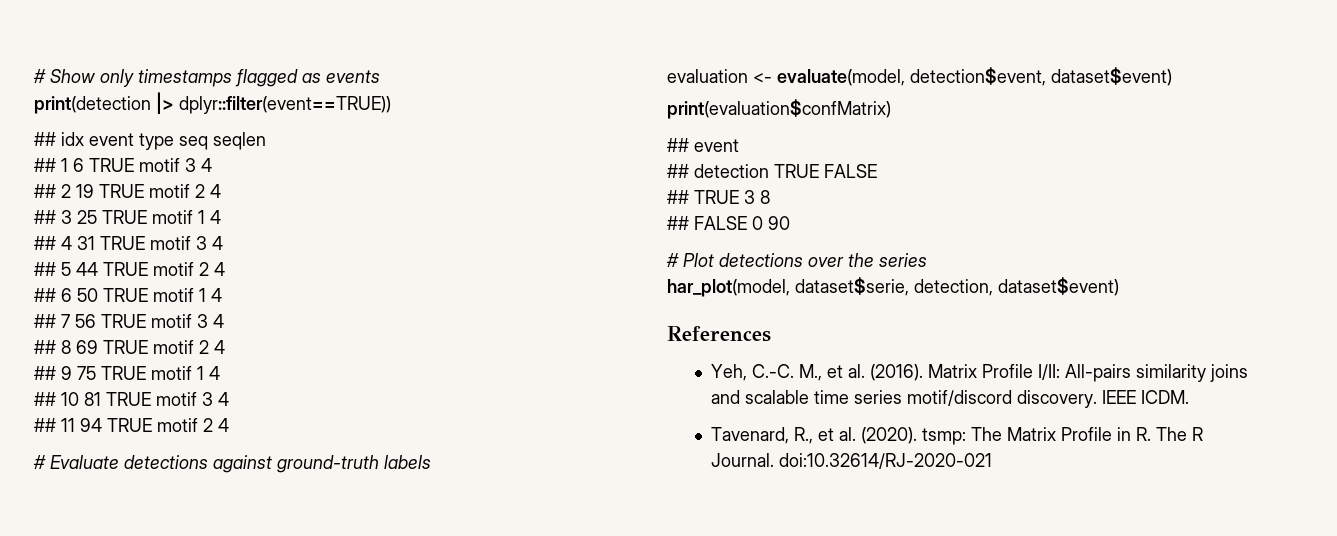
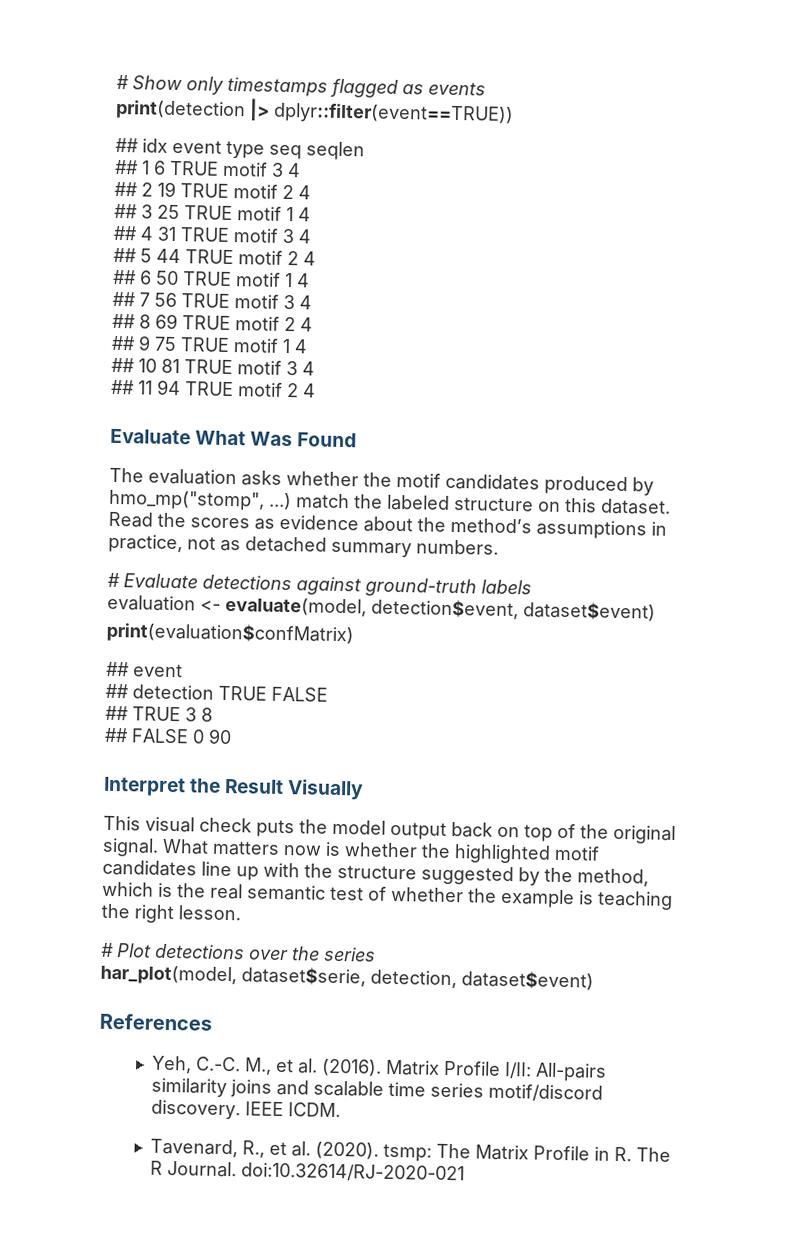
+ Evaluate What Was Found
+ The evaluation asks whether the motif candidates produced by hmo_mp("stomp", ...) match the labeled structure on this dataset. Read the scores as evidence about the method’s assumptions in practice, not as detached summary numbers.
+ Interpret the Result Visually
+ This visual check puts the model output back on top of the original signal. What matters now is whether the highlighted motif candidates line up with the structure suggested by the method, which is the real semantic test of whether the example is teaching the right lesson.

